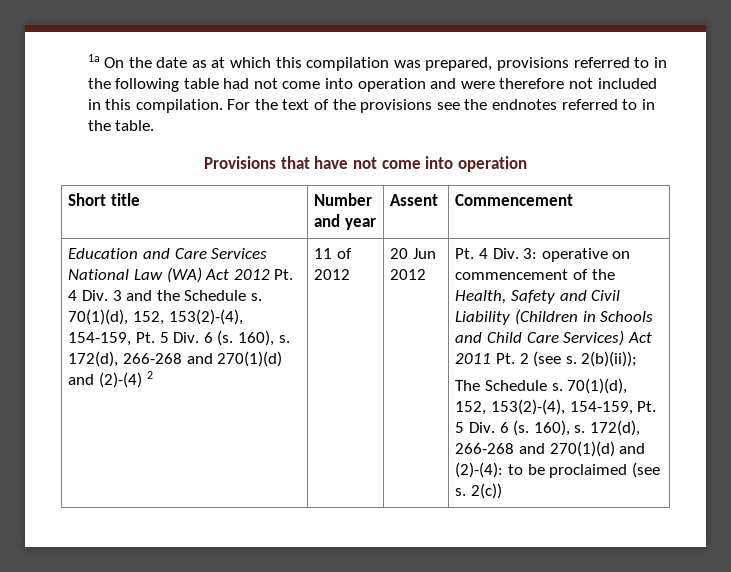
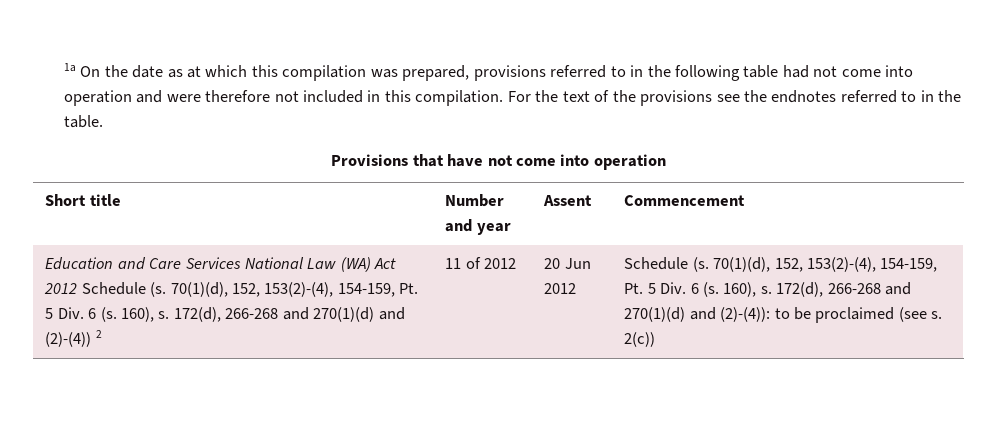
- Education and Care Services National Law (WA) Act 2012 Pt. 4 Div. 3 and the Schedule s.
+ Education and Care Services National Law (WA) Act 2012 Schedule (s.
- 172(d), 266-268 and 270(1)(d) and (2)-(4) 2
+ 172(d), 266-268 and 270(1)(d) and (2)-(4)) 2
- 20 Jun 2012 | Pt. 4 Div. 3: operative on commencement of the Health, Safety and Civil Liability (Children in Schools and Child Care Services) Act 2011 Pt. 2 (see s. 2(b)(ii));
- The Schedule s.
+ 20 Jun 2012 | Schedule (s.
- 172(d), 266-268 and 270(1)(d) and (2)-(4): to be proclaimed (see s.
+ 172(d), 266-268 and 270(1)(d) and (2)-(4)): to be proclaimed (see s.

